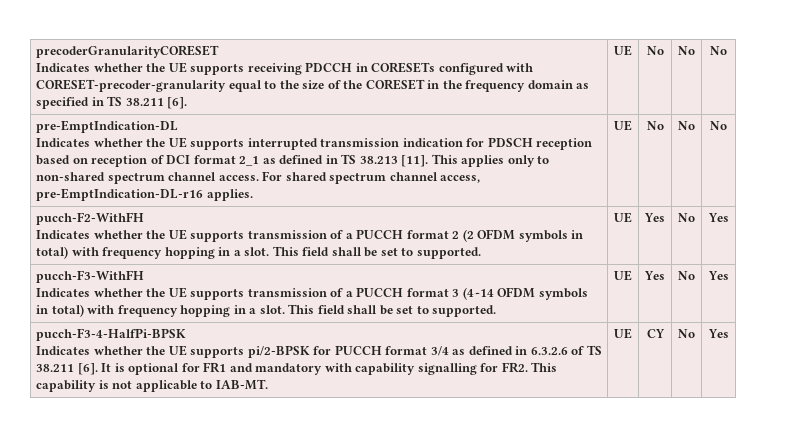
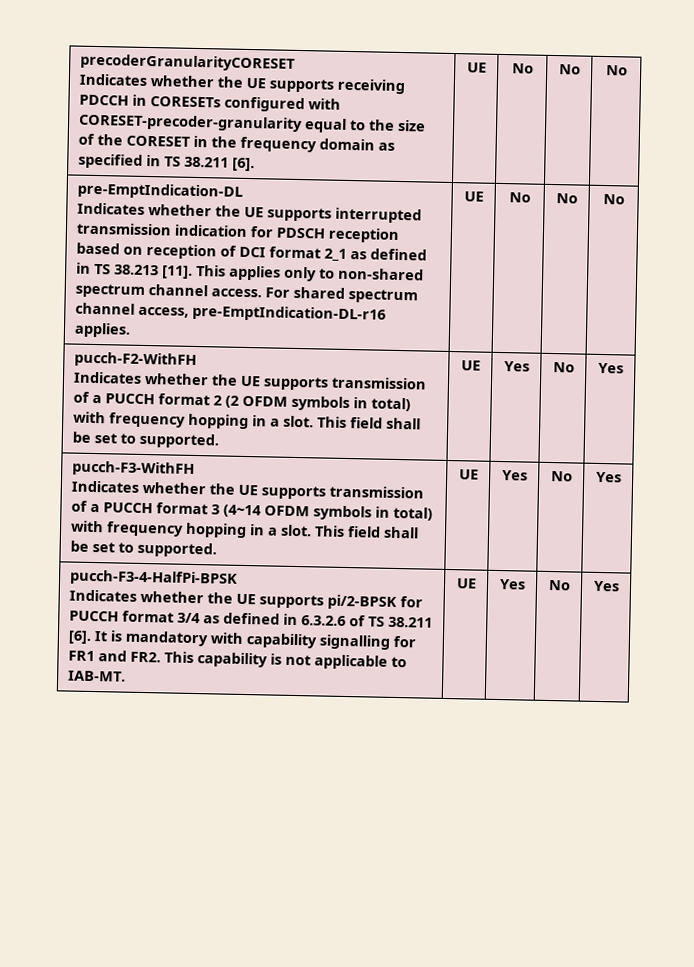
- It is optional for FR1 and mandatory with capability signalling for FR2. This capability is not applicable to IAB-MT. | UE | CY
+ It is mandatory with capability signalling for FR1 and FR2. This capability is not applicable to IAB-MT. | UE | Yes

